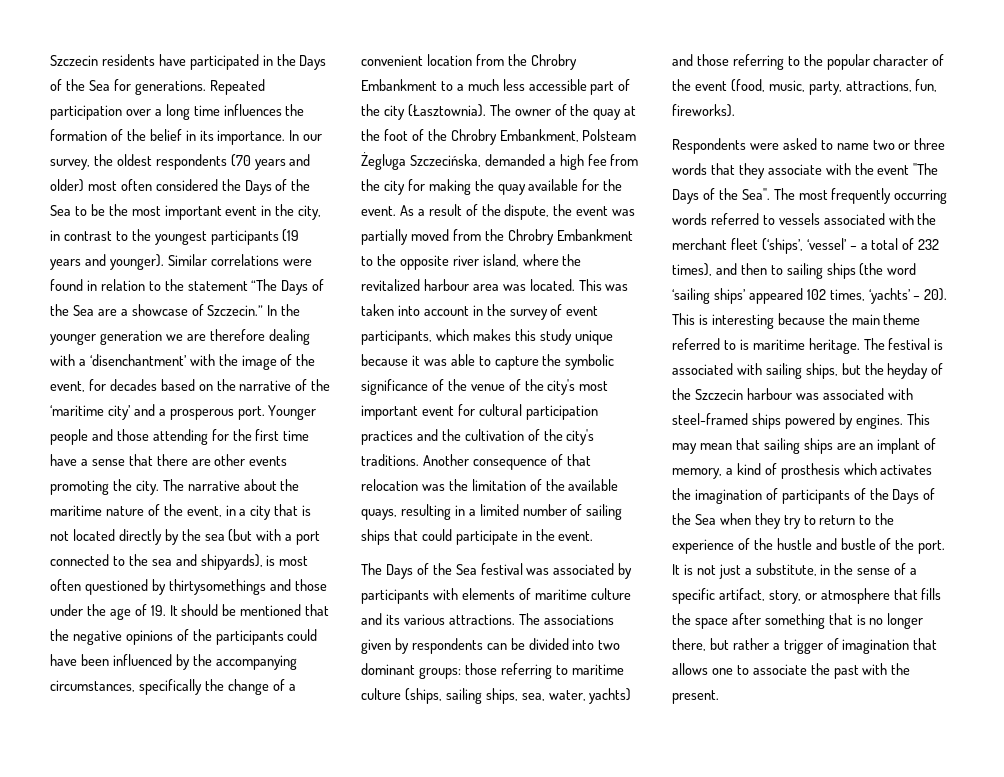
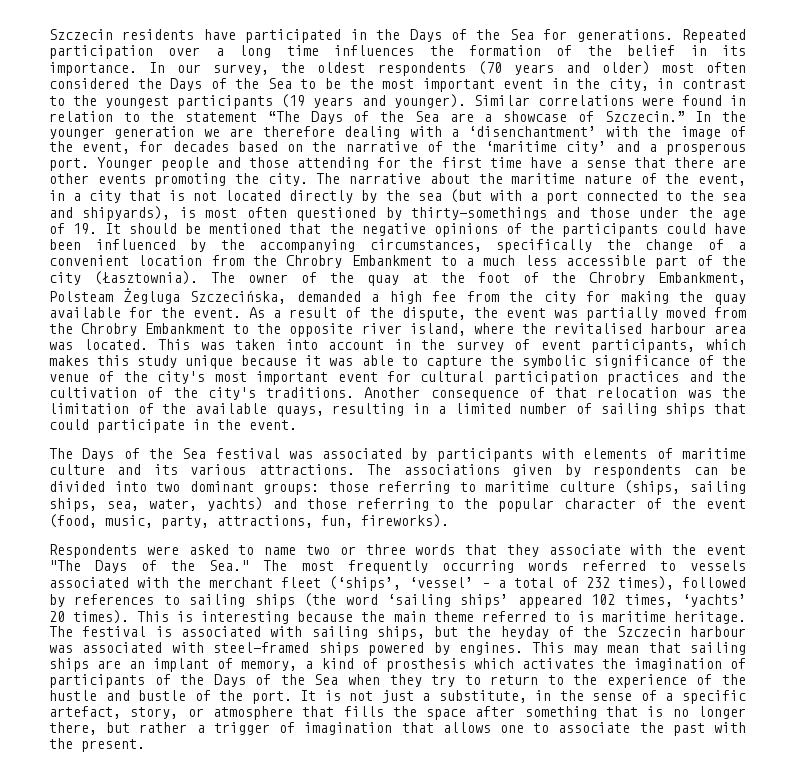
- The narrative about the maritime nature of the event, in a city that is not located directly by the sea (but with a port connected to the sea and shipyards), is most often questioned by thirtysomethings and those under the age of 19. It should be mentioned that the negative opinions of the participants could have been influenced by the accompanying circumstances, specifically the change of a convenient location from the Chrobry Embankment to a much less accessible part of the city (Łasztownia).
+ The narrative about the maritime nature of the event, in a city that is not located directly by the sea (but with a port connected to the sea and shipyards), is most often questioned by thirty-somethings and those under the age of 19. It should be mentioned that the negative opinions of the participants could have been influenced by the accompanying circumstances, specifically the change of a convenient location from the Chrobry Embankment to a much less accessible part of the city (Łasztownia).
- As a result of the dispute, the event was partially moved from the Chrobry Embankment to the opposite river island, where the revitalized harbour area was located.
+ As a result of the dispute, the event was partially moved from the Chrobry Embankment to the opposite river island, where the revitalised harbour area was located.
- Respondents were asked to name two or three words that they associate with the event "The Days of the Sea". The most frequently occurring words referred to vessels associated with the merchant fleet (‘ships’, ‘vessel’ – a total of 232 times), and then to sailing ships (the word ‘sailing ships’ appeared 102 times, ‘yachts’ – 20).
+ Respondents were asked to name two or three words that they associate with the event "The Days of the Sea." The most frequently occurring words referred to vessels associated with the merchant fleet (‘ships’, ‘vessel’ – a total of 232 times), followed by references to sailing ships (the word ‘sailing ships’ appeared 102 times, ‘yachts’ 20 times).
- It is not just a substitute, in the sense of a specific artifact, story, or atmosphere that fills the space after something that is no longer there, but rather a trigger of imagination that allows one to associate the past with the present.
+ It is not just a substitute, in the sense of a specific artefact, story, or atmosphere that fills the space after something that is no longer there, but rather a trigger of imagination that allows one to associate the past with the present.

